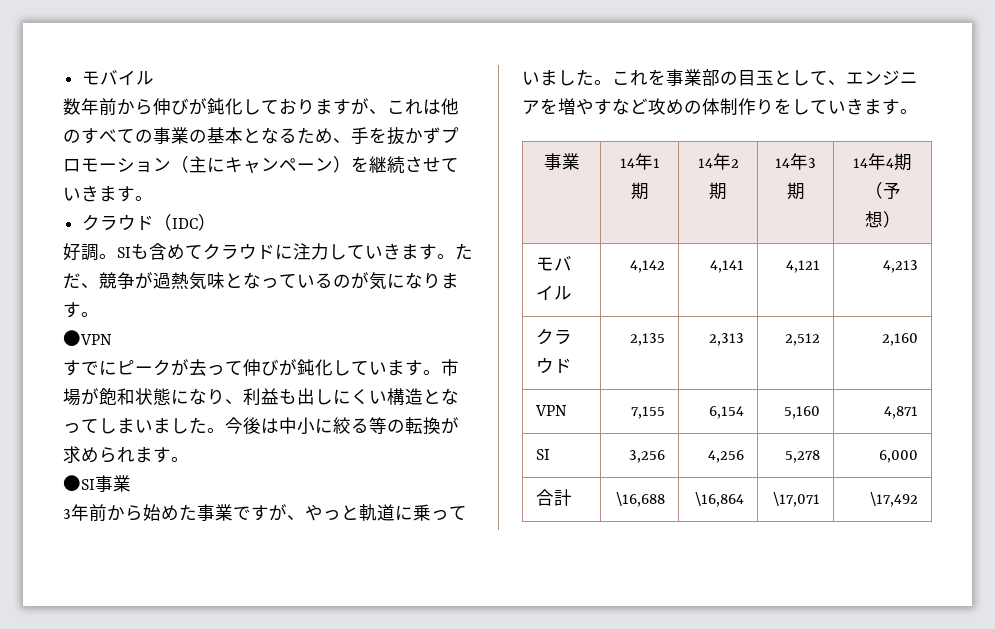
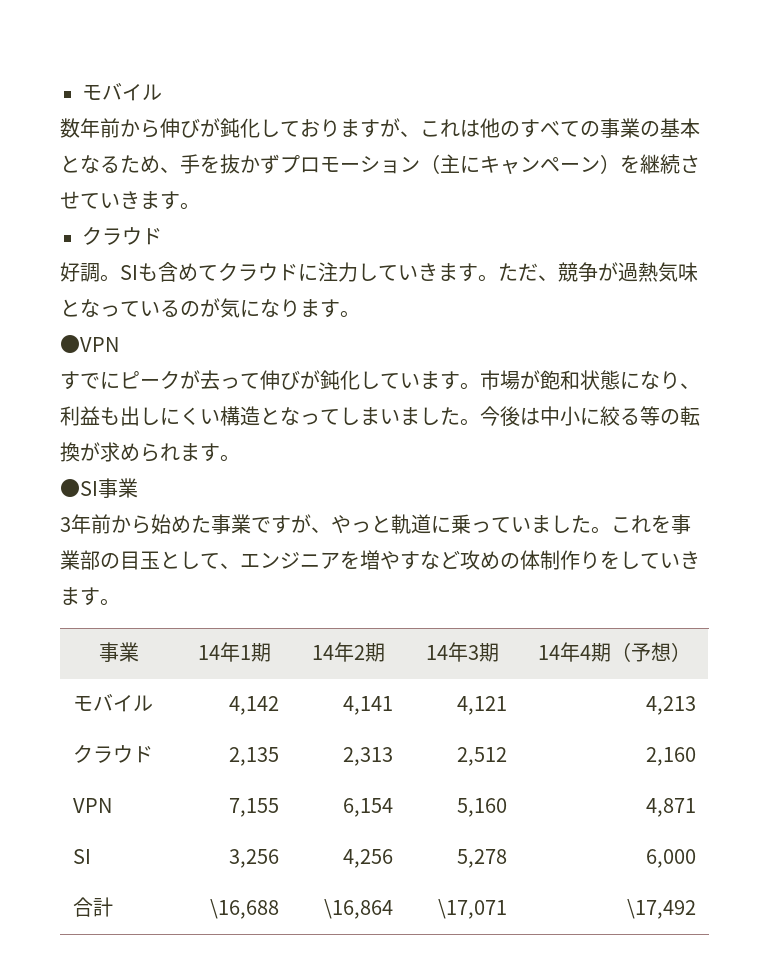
  数年前から伸びが鈍化しておりますが、これは他のすべての事業の基本となるため、手を抜かずプロモーション（主にキャンペーン）を継続させていきます。
- クラウド（IDC）
+ クラウド

